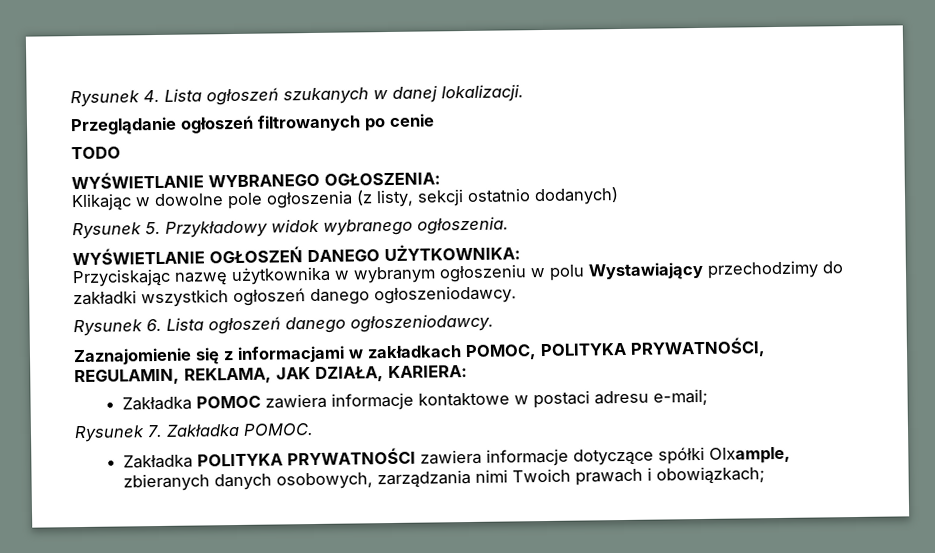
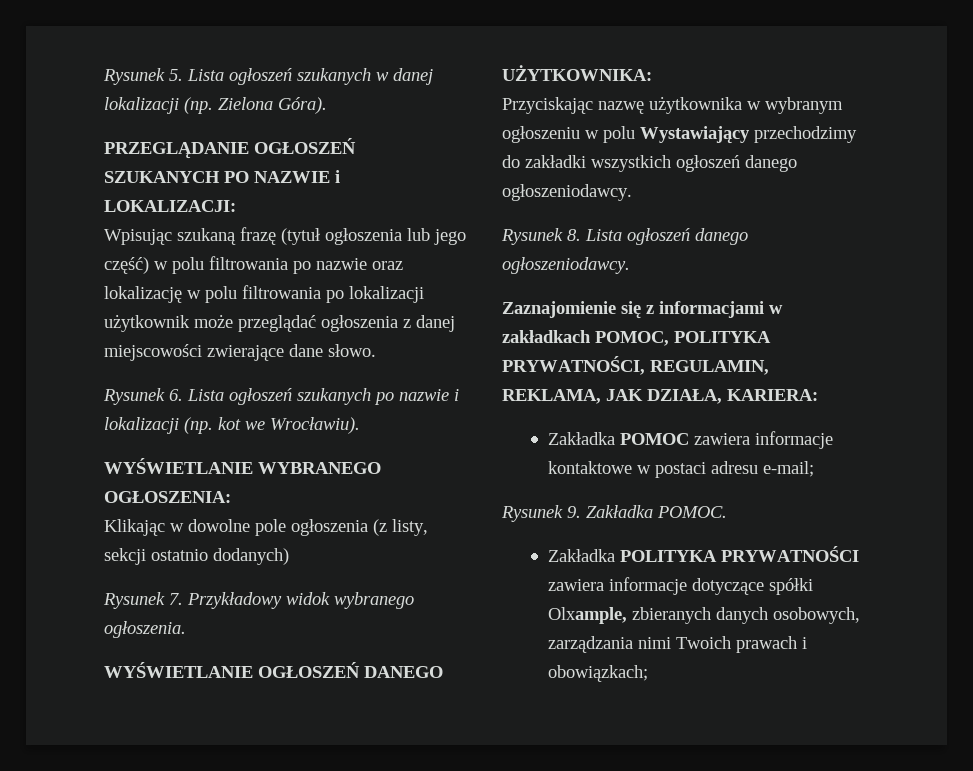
- Rysunek 4. Lista ogłoszeń szukanych w danej lokalizacji.
- Przeglądanie ogłoszeń filtrowanych po cenie
- TODO
+ Rysunek 5. Lista ogłoszeń szukanych w danej lokalizacji (np. Zielona Góra).
+ PRZEGLĄDANIE OGŁOSZEŃ SZUKANYCH PO NAZWIE i LOKALIZACJI:
+ Wpisując szukaną frazę (tytuł ogłoszenia lub jego część) w polu filtrowania po nazwie oraz lokalizację w polu filtrowania po lokalizacji użytkownik może przeglądać ogłoszenia z danej miejscowości zwierające dane słowo.
+ Rysunek 6. Lista ogłoszeń szukanych po nazwie i lokalizacji (np. kot we Wrocławiu).
- Rysunek 5. Przykładowy widok wybranego ogłoszenia.
+ Rysunek 7. Przykładowy widok wybranego ogłoszenia.
- Rysunek 6. Lista ogłoszeń danego ogłoszeniodawcy.
+ Rysunek 8. Lista ogłoszeń danego ogłoszeniodawcy.
- Rysunek 7. Zakładka POMOC.
+ Rysunek 9. Zakładka POMOC.

